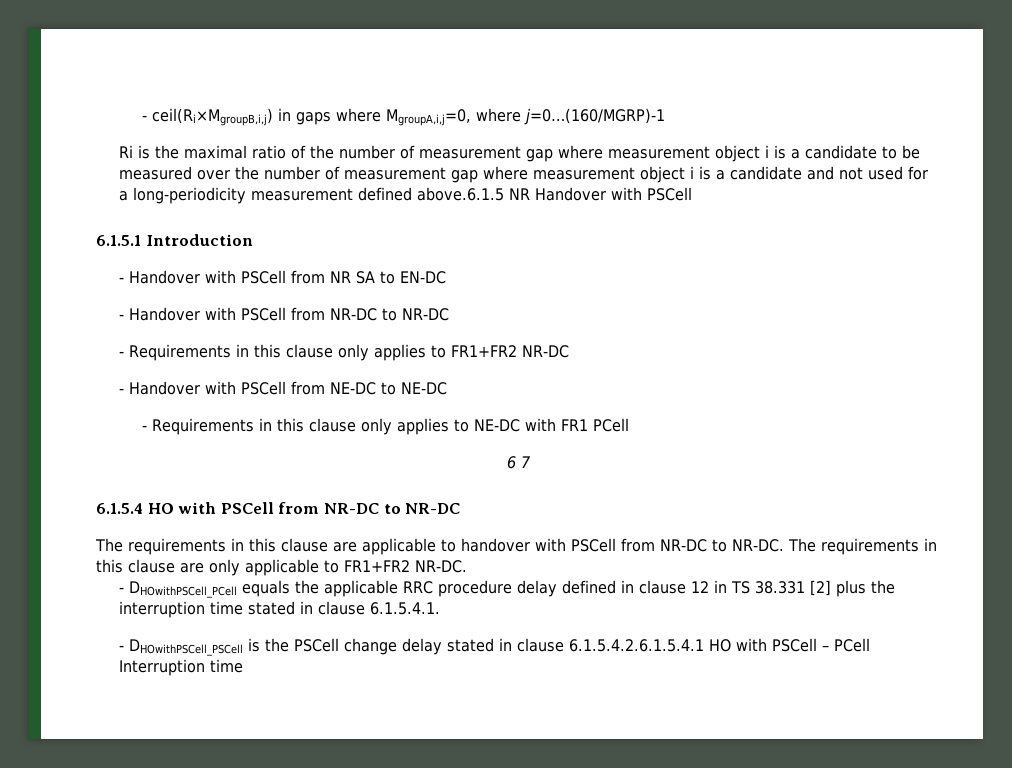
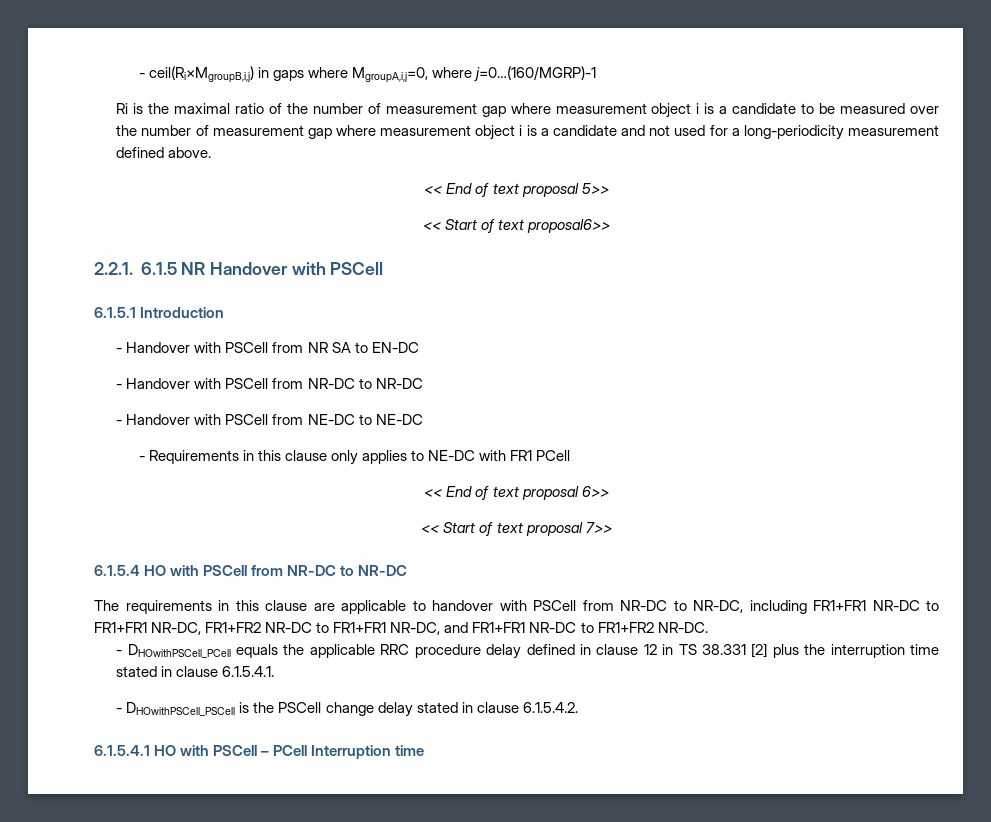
- Ri is the maximal ratio of the number of measurement gap where measurement object i is a candidate to be measured over the number of measurement gap where measurement object i is a candidate and not used for a long-periodicity measurement defined above.6.1.5 NR Handover with PSCell
+ Ri is the maximal ratio of the number of measurement gap where measurement object i is a candidate to be measured over the number of measurement gap where measurement object i is a candidate and not used for a long-periodicity measurement defined above.
+ << End of text proposal 5>>
+ << Start of text proposal6>>
+ 2.2.1. 6.1.5 NR Handover with PSCell
- - Requirements in this clause only applies to FR1+FR2 NR-DC
- 6 7
+ << End of text proposal 6>>
+ << Start of text proposal 7>>
- The requirements in this clause are applicable to handover with PSCell from NR-DC to NR-DC. The requirements in this clause are only applicable to FR1+FR2 NR-DC.
+ The requirements in this clause are applicable to handover with PSCell from NR-DC to NR-DC, including FR1+FR1 NR-DC to FR1+FR1 NR-DC, FR1+FR2 NR-DC to FR1+FR1 NR-DC, and FR1+FR1 NR-DC to FR1+FR2 NR-DC.
- - DHOwithPSCell_PSCell is the PSCell change delay stated in clause 6.1.5.4.2.6.1.5.4.1 HO with PSCell – PCell Interruption time
+ - DHOwithPSCell_PSCell is the PSCell change delay stated in clause 6.1.5.4.2.
+ 6.1.5.4.1 HO with PSCell – PCell Interruption time

